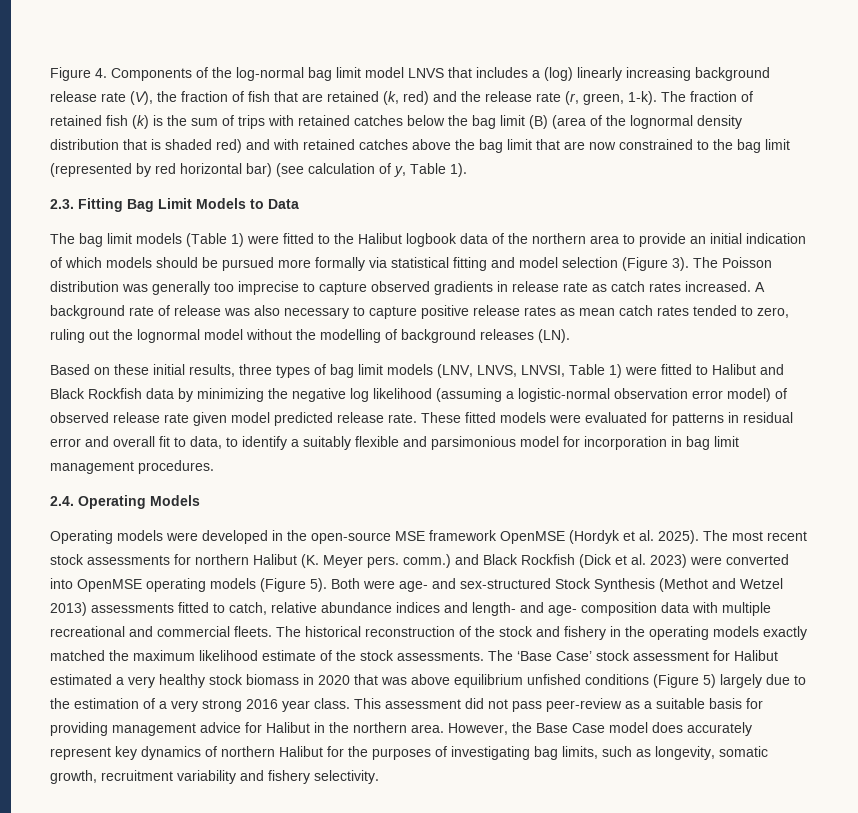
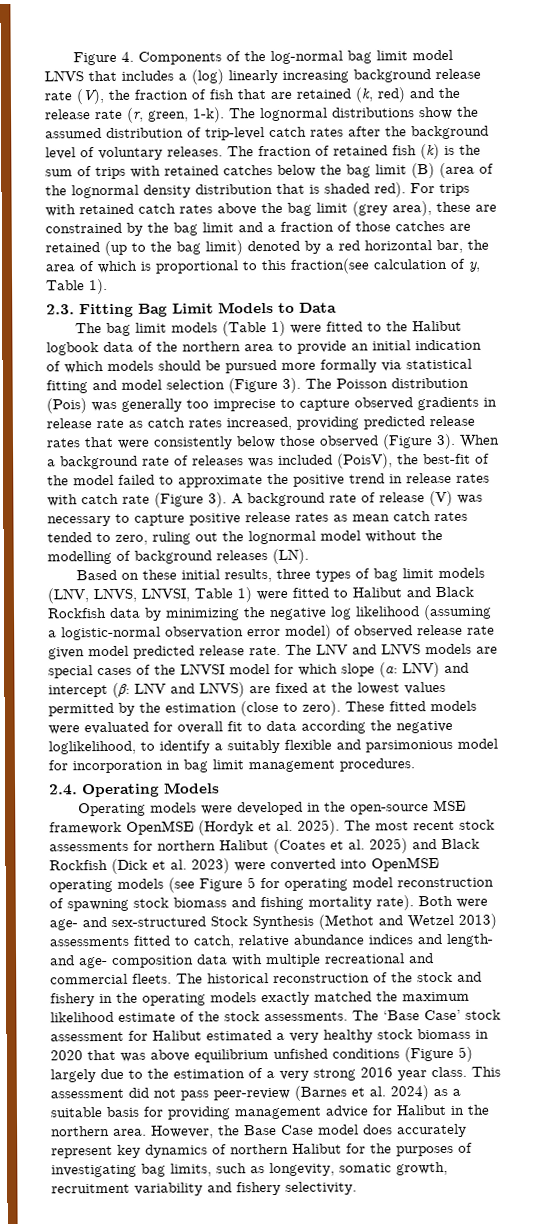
- The fraction of retained fish (k) is the sum of trips with retained catches below the bag limit (B) (area of the lognormal density distribution that is shaded red) and with retained catches above the bag limit that are now constrained to the bag limit (represented by red horizontal bar) (see calculation of y, Table 1).
+ The lognormal distributions show the assumed distribution of trip-level catch rates after the background level of voluntary releases. The fraction of retained fish (k) is the sum of trips with retained catches below the bag limit (B) (area of the lognormal density distribution that is shaded red). For trips with retained catch rates above the bag limit (grey area), these are constrained by the bag limit and a fraction of those catches are retained (up to the bag limit) denoted by a red horizontal bar, the area of which is proportional to this fraction(see calculation of y, Table 1).
- The Poisson distribution was generally too imprecise to capture observed gradients in release rate as catch rates increased.
+ The Poisson distribution (Pois) was generally too imprecise to capture observed gradients in release rate as catch rates increased, providing predicted release rates that were consistently below those observed (Figure 3). When a background rate of releases was included (PoisV), the best-fit of the model failed to approximate the positive trend in release rates with catch rate (Figure 3).
- A background rate of release was also necessary to capture positive release rates as mean catch rates tended to zero, ruling out the lognormal model without the modelling of background releases (LN).
+ A background rate of release (V) was necessary to capture positive release rates as mean catch rates tended to zero, ruling out the lognormal model without the modelling of background releases (LN).
+ The LNV and LNVS models are special cases of the LNVSI model for which slope (α: LNV) and intercept (β: LNV and LNVS) are fixed at the lowest values permitted by the estimation (close to zero).
- These fitted models were evaluated for patterns in residual error and overall fit to data, to identify a suitably flexible and parsimonious model for incorporation in bag limit management procedures.
+ These fitted models were evaluated for overall fit to data according the negative loglikelihood, to identify a suitably flexible and parsimonious model for incorporation in bag limit management procedures.
- The most recent stock assessments for northern Halibut (K. Meyer pers. comm.) and Black Rockfish (Dick et al. 2023) were converted into OpenMSE operating models (Figure 5).
+ The most recent stock assessments for northern Halibut (Coates et al. 2025) and Black Rockfish (Dick et al. 2023) were converted into OpenMSE operating models (see Figure 5 for operating model reconstruction of spawning stock biomass and fishing mortality rate).
- This assessment did not pass peer-review as a suitable basis for providing management advice for Halibut in the northern area.
+ This assessment did not pass peer-review (Barnes et al. 2024) as a suitable basis for providing management advice for Halibut in the northern area.

